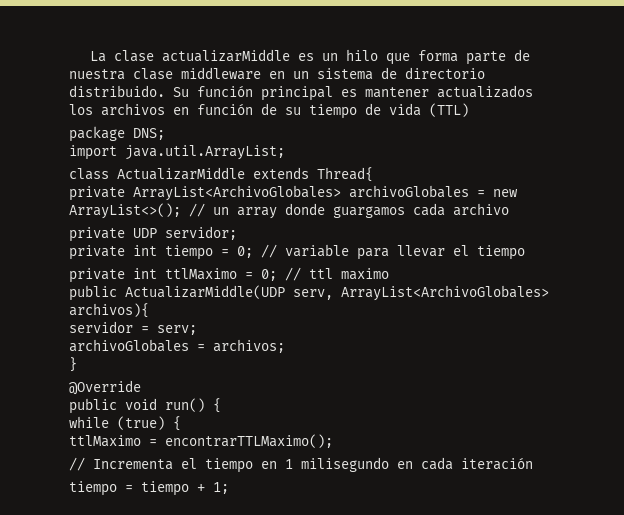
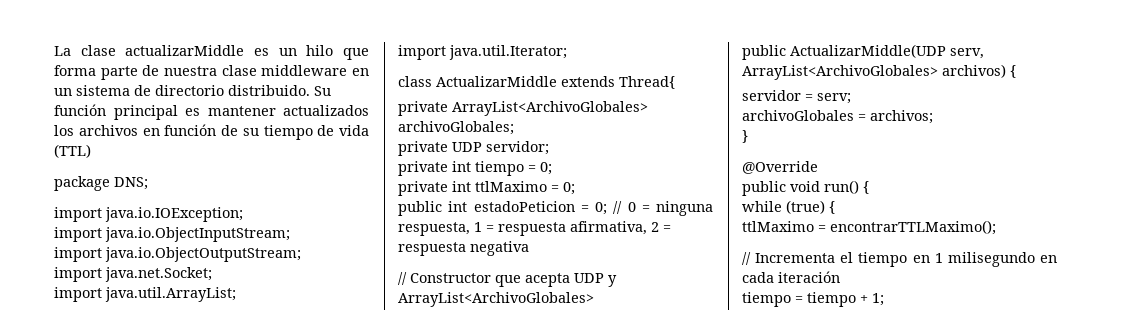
+ import java.io.IOException;
+ import java.io.ObjectInputStream;
+ import java.io.ObjectOutputStream;
+ import java.net.Socket;
+ import java.util.Iterator;
- private ArrayList<ArchivoGlobales> archivoGlobales = new ArrayList<>(); // un array donde guargamos cada archivo
+ private ArrayList<ArchivoGlobales> archivoGlobales;
- private int tiempo = 0; // variable para llevar el tiempo
+ private int tiempo = 0;
- private int ttlMaximo = 0; // ttl maximo
+ private int ttlMaximo = 0;
+ public int estadoPeticion = 0; // 0 = ninguna respuesta, 1 = respuesta afirmativa, 2 = respuesta negativa
+ // Constructor que acepta UDP y ArrayList<ArchivoGlobales>
- public ActualizarMiddle(UDP serv, ArrayList<ArchivoGlobales> archivos){
+ public ActualizarMiddle(UDP serv, ArrayList<ArchivoGlobales> archivos) {

